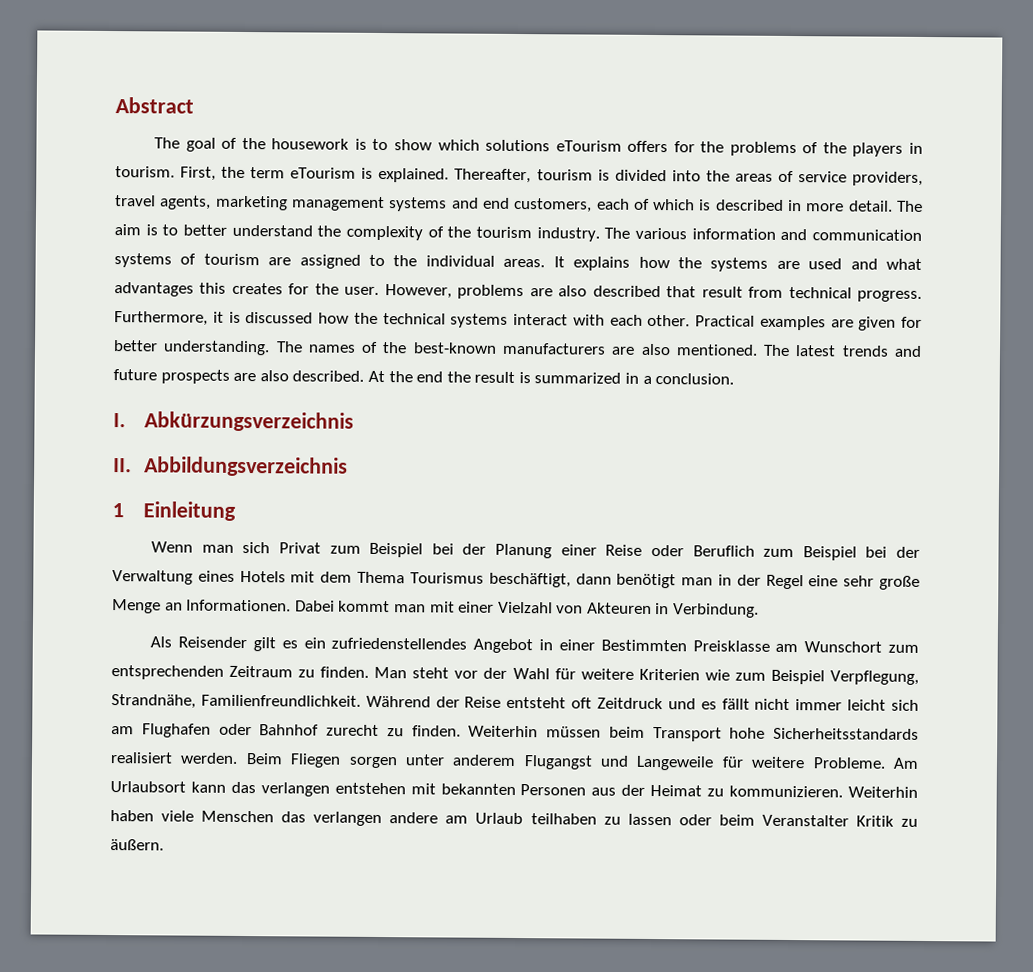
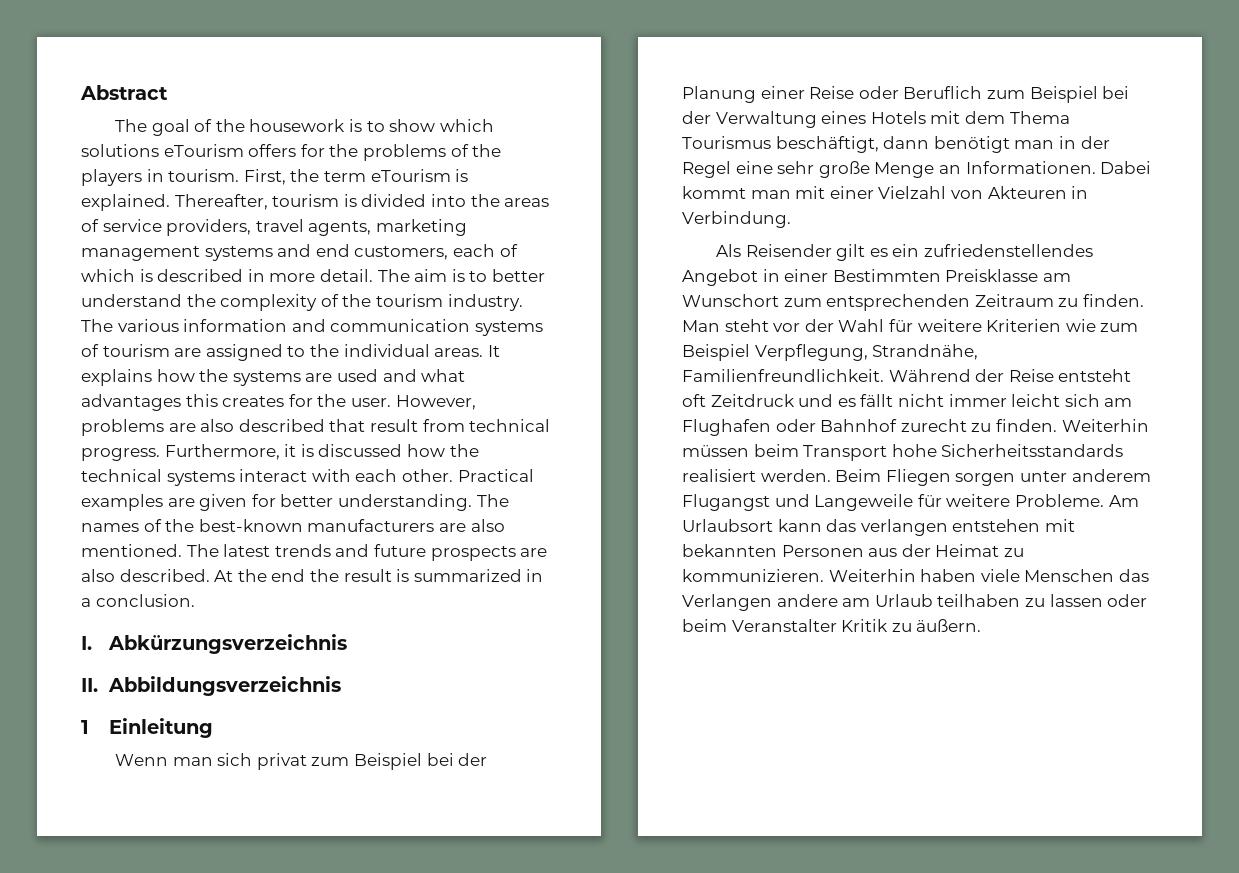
- Wenn man sich Privat zum Beispiel bei der Planung einer Reise oder Beruflich zum Beispiel bei der Verwaltung eines Hotels mit dem Thema Tourismus beschäftigt, dann benötigt man in der Regel eine sehr große Menge an Informationen.
+ Wenn man sich privat zum Beispiel bei der Planung einer Reise oder Beruflich zum Beispiel bei der Verwaltung eines Hotels mit dem Thema Tourismus beschäftigt, dann benötigt man in der Regel eine sehr große Menge an Informationen.
- Weiterhin haben viele Menschen das verlangen andere am Urlaub teilhaben zu lassen oder beim Veranstalter Kritik zu äußern.
+ Weiterhin haben viele Menschen das Verlangen andere am Urlaub teilhaben zu lassen oder beim Veranstalter Kritik zu äußern.

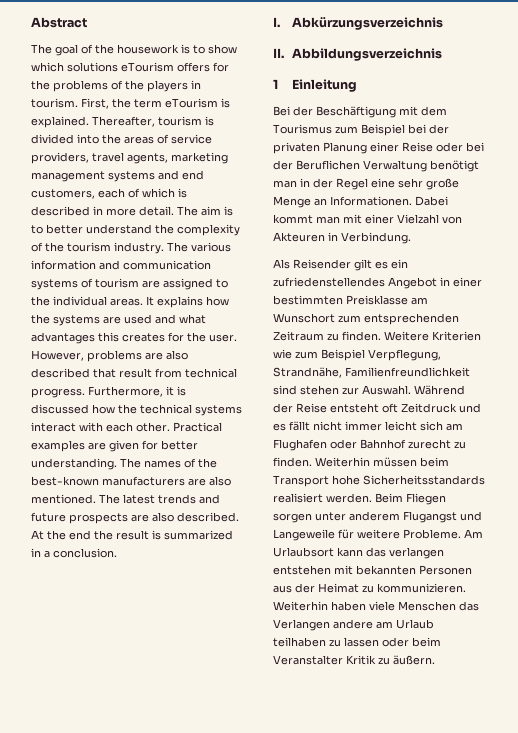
- Wenn man sich privat zum Beispiel bei der Planung einer Reise oder Beruflich zum Beispiel bei der Verwaltung eines Hotels mit dem Thema Tourismus beschäftigt, dann benötigt man in der Regel eine sehr große Menge an Informationen.
+ Bei der Beschäftigung mit dem Tourismus zum Beispiel bei der privaten Planung einer Reise oder bei der Beruflichen Verwaltung benötigt man in der Regel eine sehr große Menge an Informationen.
- Als Reisender gilt es ein zufriedenstellendes Angebot in einer Bestimmten Preisklasse am Wunschort zum entsprechenden Zeitraum zu finden.
+ Als Reisender gilt es ein zufriedenstellendes Angebot in einer bestimmten Preisklasse am Wunschort zum entsprechenden Zeitraum zu finden.
- Man steht vor der Wahl für weitere Kriterien wie zum Beispiel Verpflegung, Strandnähe, Familienfreundlichkeit.
+ Weitere Kriterien wie zum Beispiel Verpflegung, Strandnähe, Familienfreundlichkeit sind stehen zur Auswahl.

